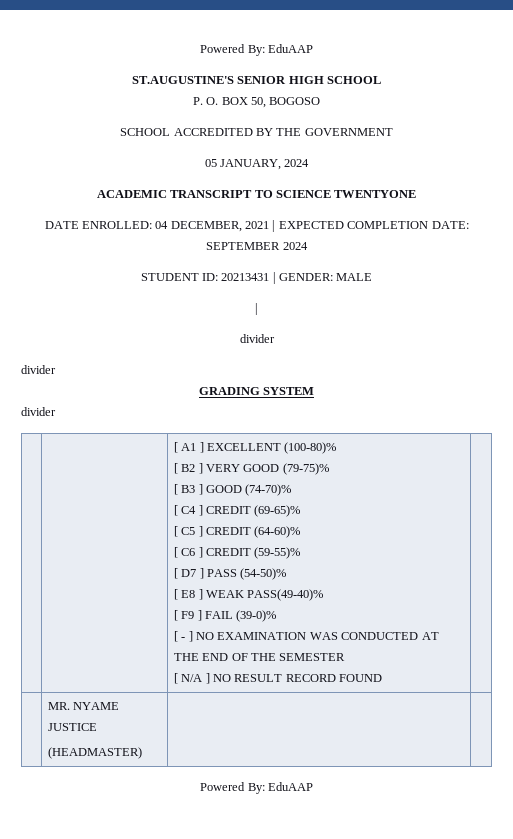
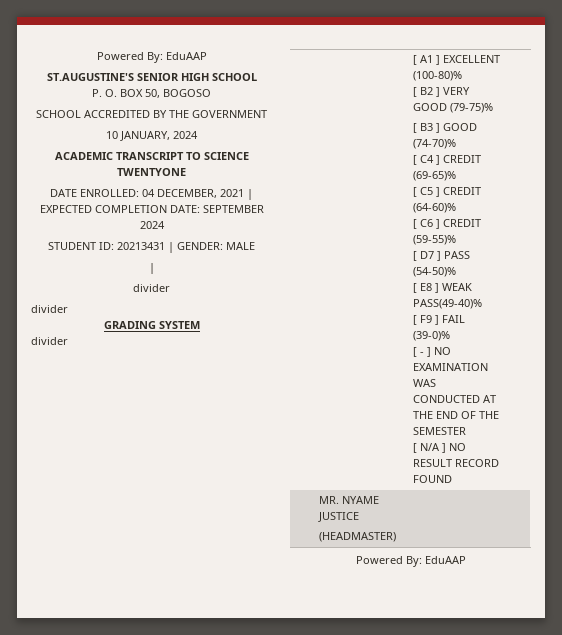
- 05 JANUARY, 2024
+ 10 JANUARY, 2024

